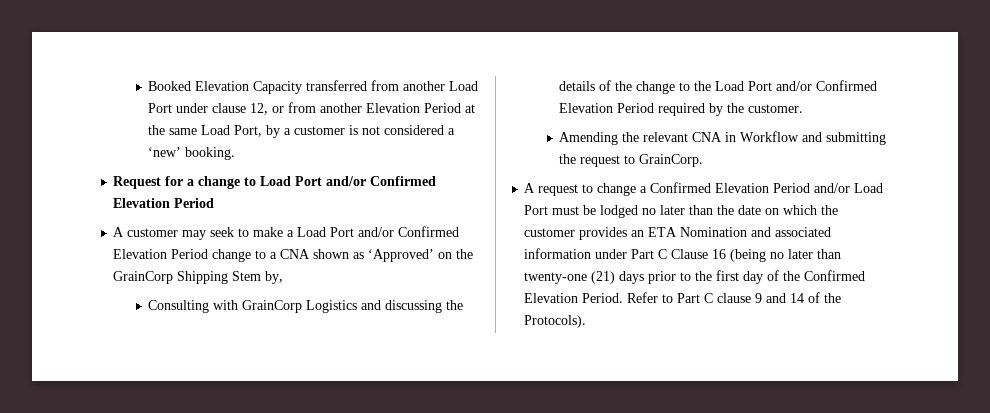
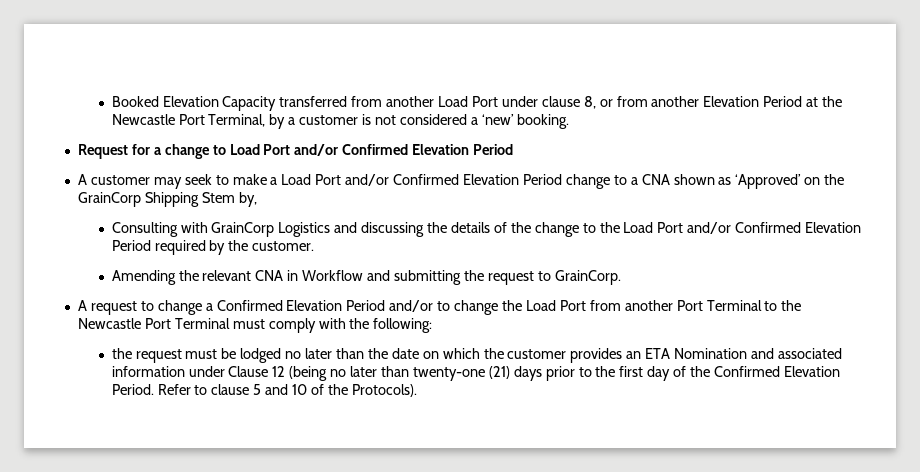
- Booked Elevation Capacity transferred from another Load Port under clause 12, or from another Elevation Period at the same Load Port, by a customer is not considered a ‘new’ booking.
+ Booked Elevation Capacity transferred from another Load Port under clause 8, or from another Elevation Period at the Newcastle Port Terminal, by a customer is not considered a ‘new’ booking.
- A request to change a Confirmed Elevation Period and/or Load Port must be lodged no later than the date on which the customer provides an ETA Nomination and associated information under Part C Clause 16 (being no later than twenty-one (21) days prior to the first day of the Confirmed Elevation Period.
+ A request to change a Confirmed Elevation Period and/or to change the Load Port from another Port Terminal to the Newcastle Port Terminal must comply with the following:
+ the request must be lodged no later than the date on which the customer provides an ETA Nomination and associated information under Clause 12 (being no later than twenty-one (21) days prior to the first day of the Confirmed Elevation Period.
- Refer to Part C clause 9 and 14 of the Protocols).
+ Refer to clause 5 and 10 of the Protocols).

